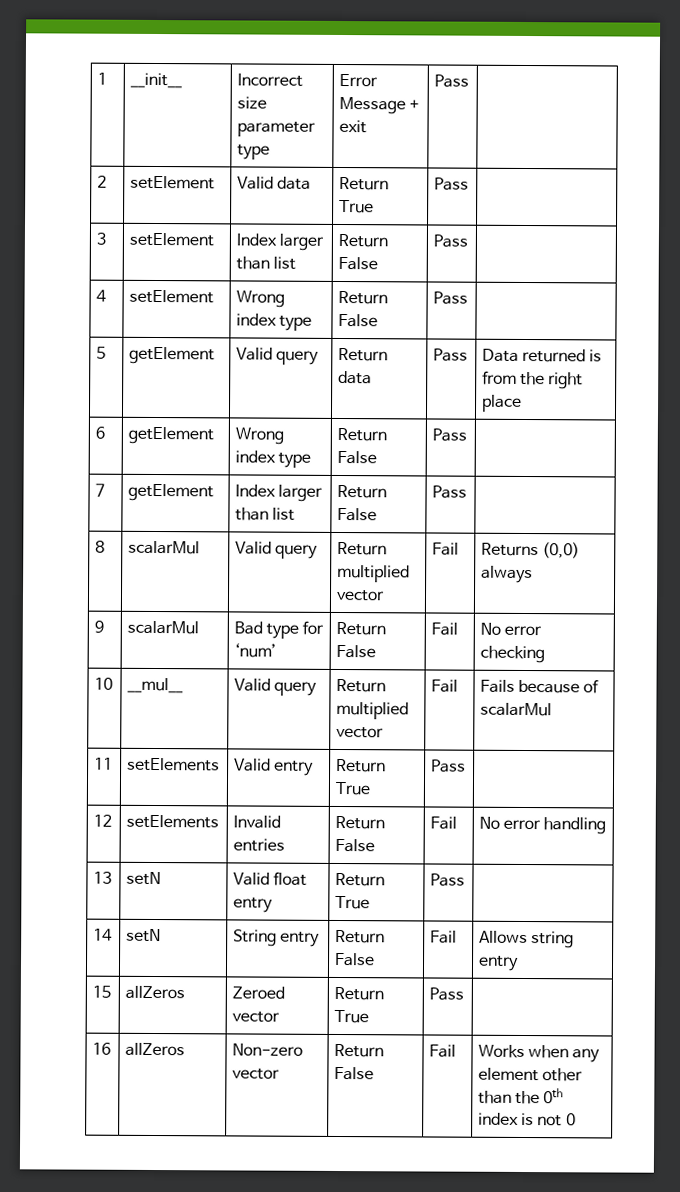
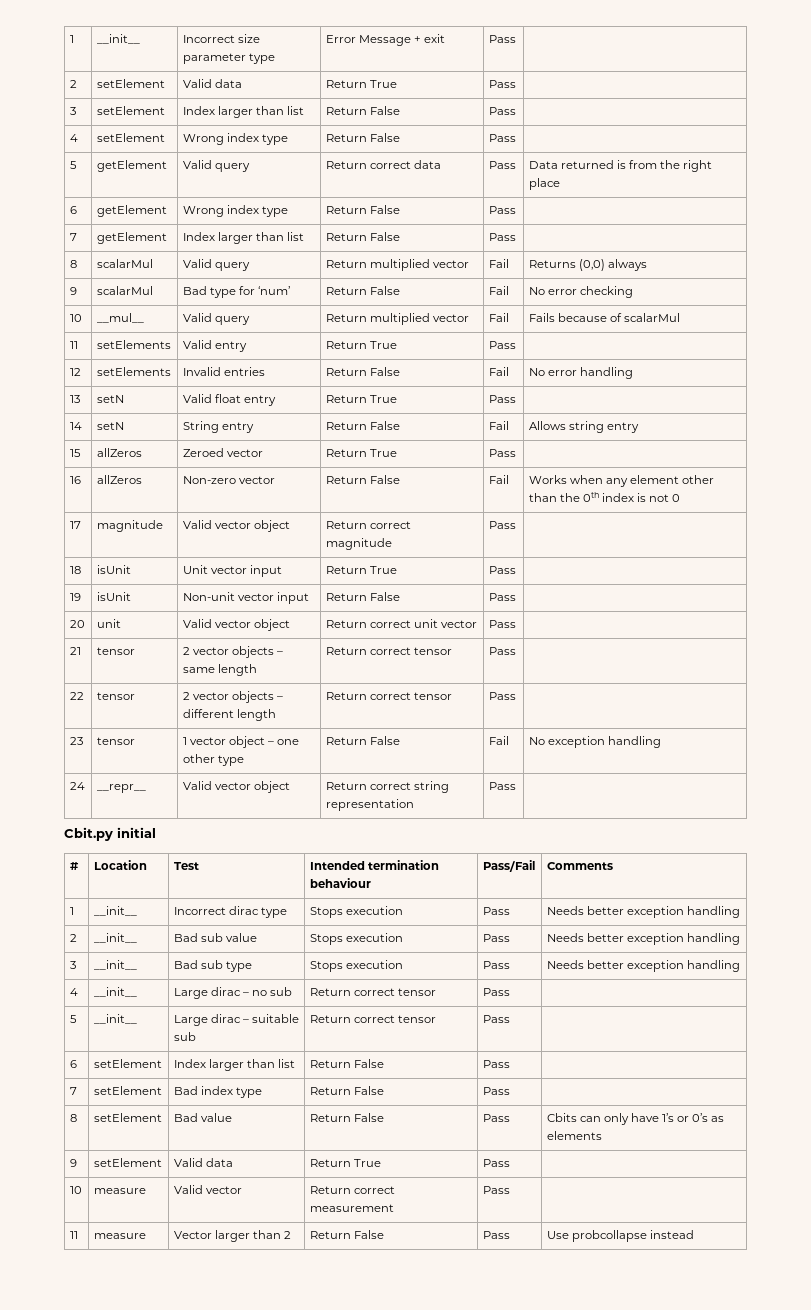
- 5 | getElement | Valid query | Return data | Pass | Data returned is from the right place
+ 5 | getElement | Valid query | Return correct data | Pass | Data returned is from the right place
+ 17 | magnitude | Valid vector object | Return correct magnitude | Pass |
+ 18 | isUnit | Unit vector input | Return True | Pass |
+ 19 | isUnit | Non-unit vector input | Return False | Pass |
+ 20 | unit | Valid vector object | Return correct unit vector | Pass |
+ 21 | tensor | 2 vector objects – same length | Return correct tensor | Pass |
+ 22 | tensor | 2 vector objects – different length | Return correct tensor | Pass |
+ 23 | tensor | 1 vector object – one other type | Return False | Fail | No exception handling
+ 24 | __repr__ | Valid vector object | Return correct string representation | Pass |
+ Cbit.py initial
+ # | Location | Test | Intended termination behaviour | Pass/Fail | Comments
+ 1 | __init__ | Incorrect dirac type | Stops execution | Pass | Needs better exception handling
+ 2 | __init__ | Bad sub value | Stops execution | Pass | Needs better exception handling
+ 3 | __init__ | Bad sub type | Stops execution | Pass | Needs better exception handling
+ 4 | __init__ | Large dirac – no sub | Return correct tensor | Pass |
+ 5 | __init__ | Large dirac – suitable sub | Return correct tensor | Pass |
+ 6 | setElement | Index larger than list | Return False | Pass |
+ 7 | setElement | Bad index type | Return False | Pass |
+ 8 | setElement | Bad value | Return False | Pass | Cbits can only have 1’s or 0’s as elements
+ 9 | setElement | Valid data | Return True | Pass |
+ 10 | measure | Valid vector | Return correct measurement | Pass |
+ 11 | measure | Vector larger than 2 | Return False | Pass | Use probcollapse instead

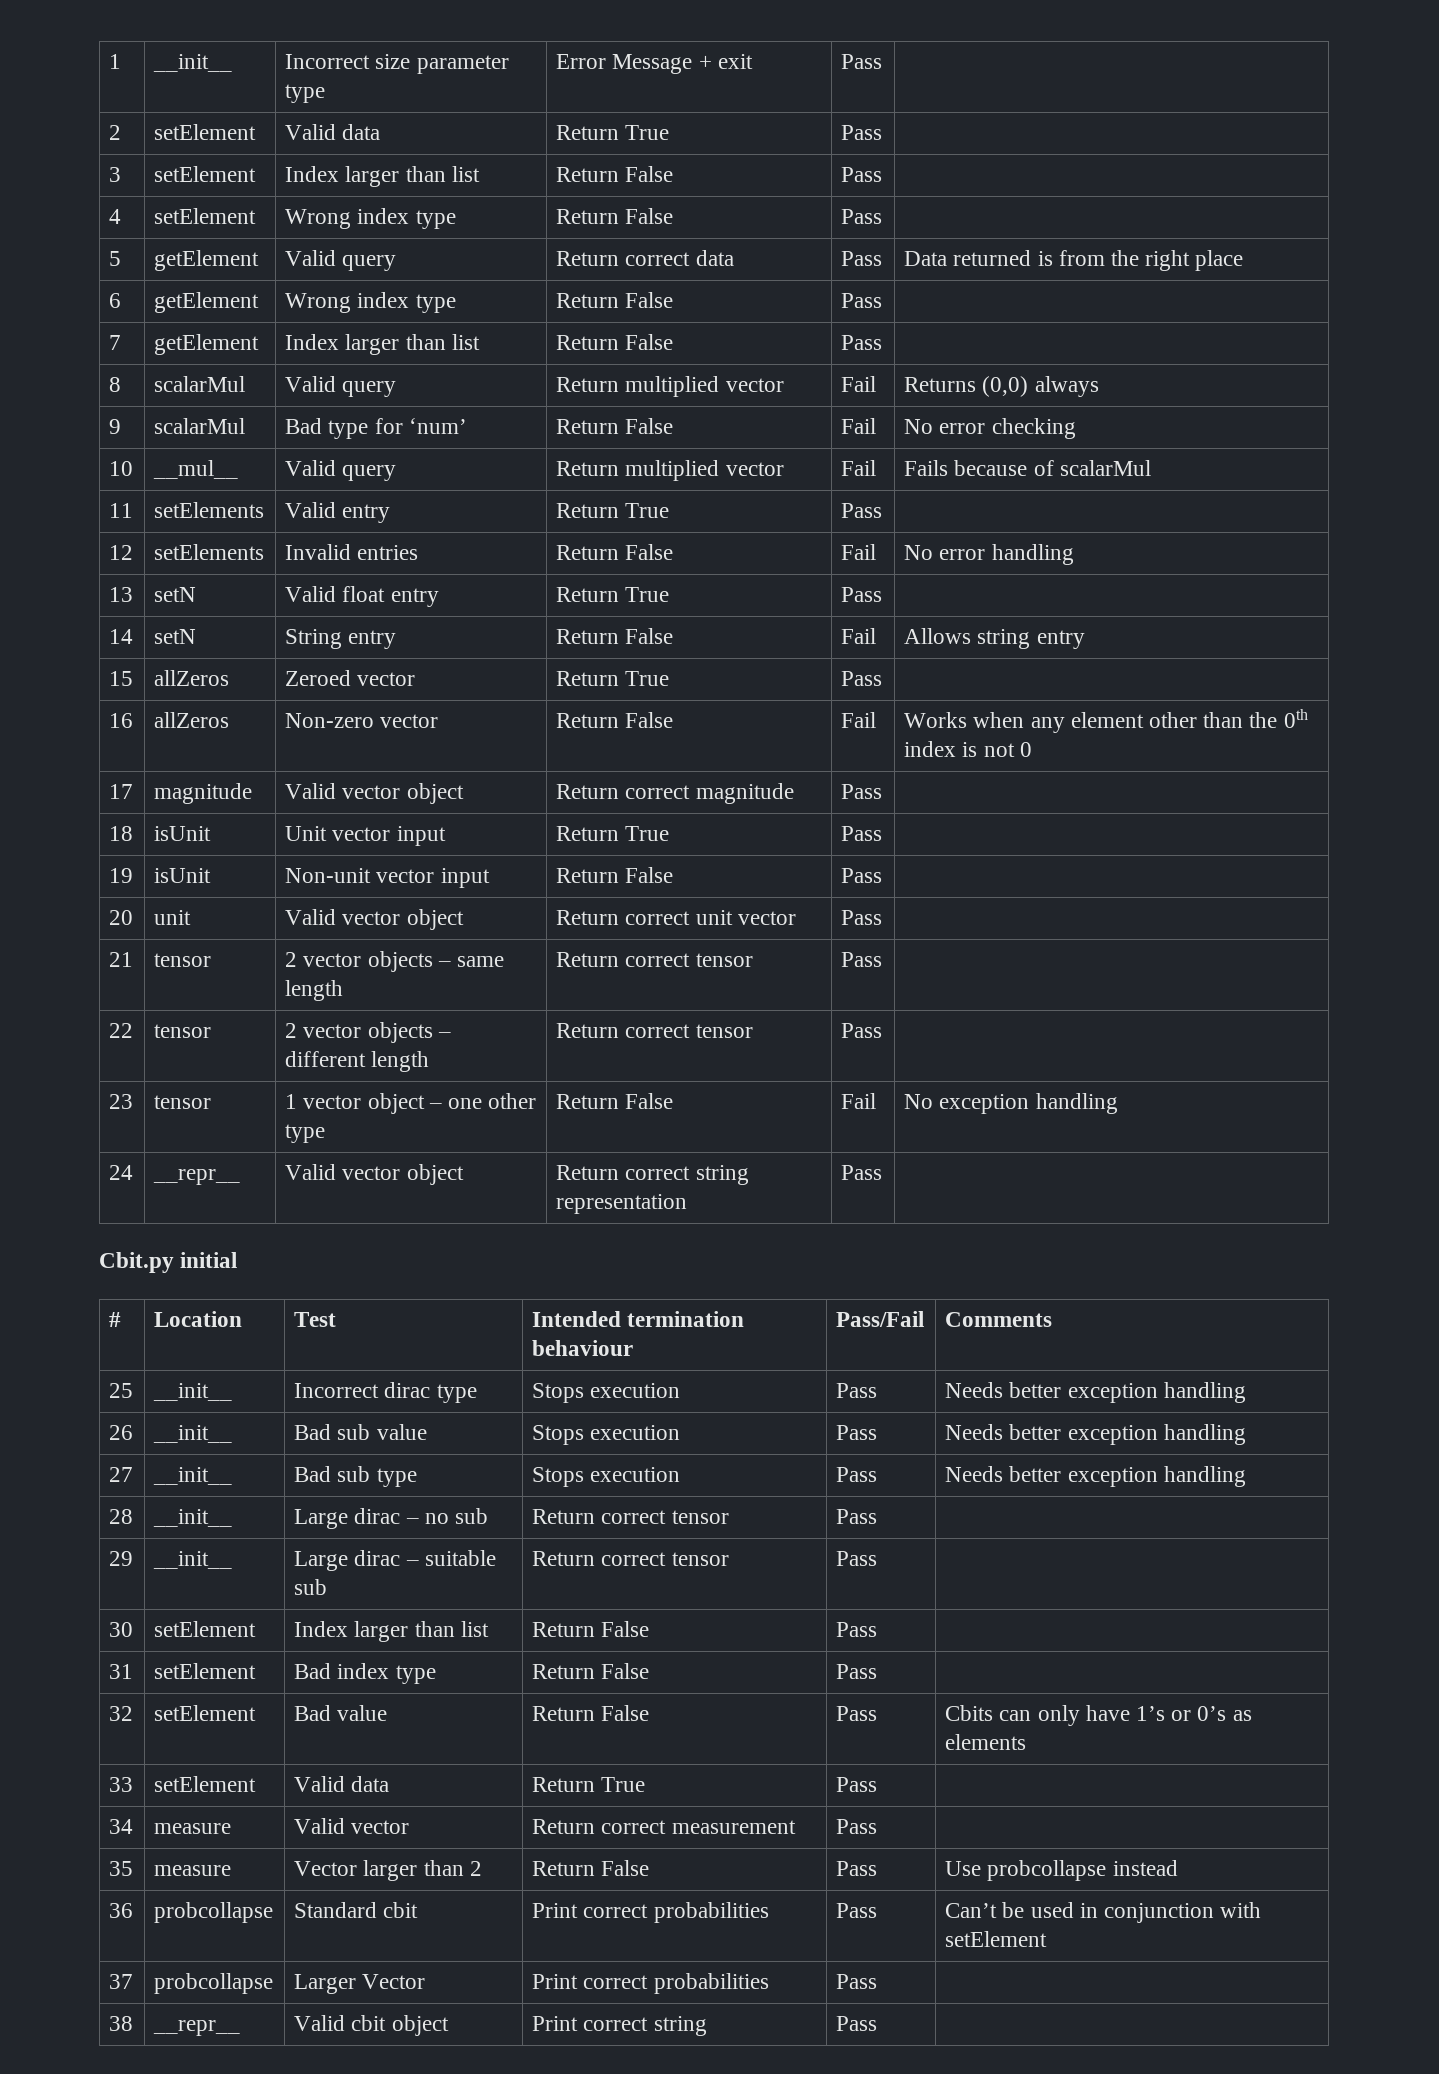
- 1 | __init__ | Incorrect dirac type | Stops execution | Pass | Needs better exception handling
+ 25 | __init__ | Incorrect dirac type | Stops execution | Pass | Needs better exception handling
- 2 | __init__ | Bad sub value | Stops execution | Pass | Needs better exception handling
+ 26 | __init__ | Bad sub value | Stops execution | Pass | Needs better exception handling
- 3 | __init__ | Bad sub type | Stops execution | Pass | Needs better exception handling
+ 27 | __init__ | Bad sub type | Stops execution | Pass | Needs better exception handling
- 4 | __init__ | Large dirac – no sub | Return correct tensor | Pass |
+ 28 | __init__ | Large dirac – no sub | Return correct tensor | Pass |
- 5 | __init__ | Large dirac – suitable sub | Return correct tensor | Pass |
+ 29 | __init__ | Large dirac – suitable sub | Return correct tensor | Pass |
- 6 | setElement | Index larger than list | Return False | Pass |
- 7 | setElement | Bad index type | Return False | Pass |
+ 30 | setElement | Index larger than list | Return False | Pass |
+ 31 | setElement | Bad index type | Return False | Pass |
- 8 | setElement | Bad value | Return False | Pass | Cbits can only have 1’s or 0’s as elements
+ 32 | setElement | Bad value | Return False | Pass | Cbits can only have 1’s or 0’s as elements
- 9 | setElement | Valid data | Return True | Pass |
- 10 | measure | Valid vector | Return correct measurement | Pass |
+ 33 | setElement | Valid data | Return True | Pass |
+ 34 | measure | Valid vector | Return correct measurement | Pass |
- 11 | measure | Vector larger than 2 | Return False | Pass | Use probcollapse instead
+ 35 | measure | Vector larger than 2 | Return False | Pass | Use probcollapse instead
+ 36 | probcollapse | Standard cbit | Print correct probabilities | Pass | Can’t be used in conjunction with setElement
+ 37 | probcollapse | Larger Vector | Print correct probabilities | Pass |
+ 38 | __repr__ | Valid cbit object | Print correct string | Pass |

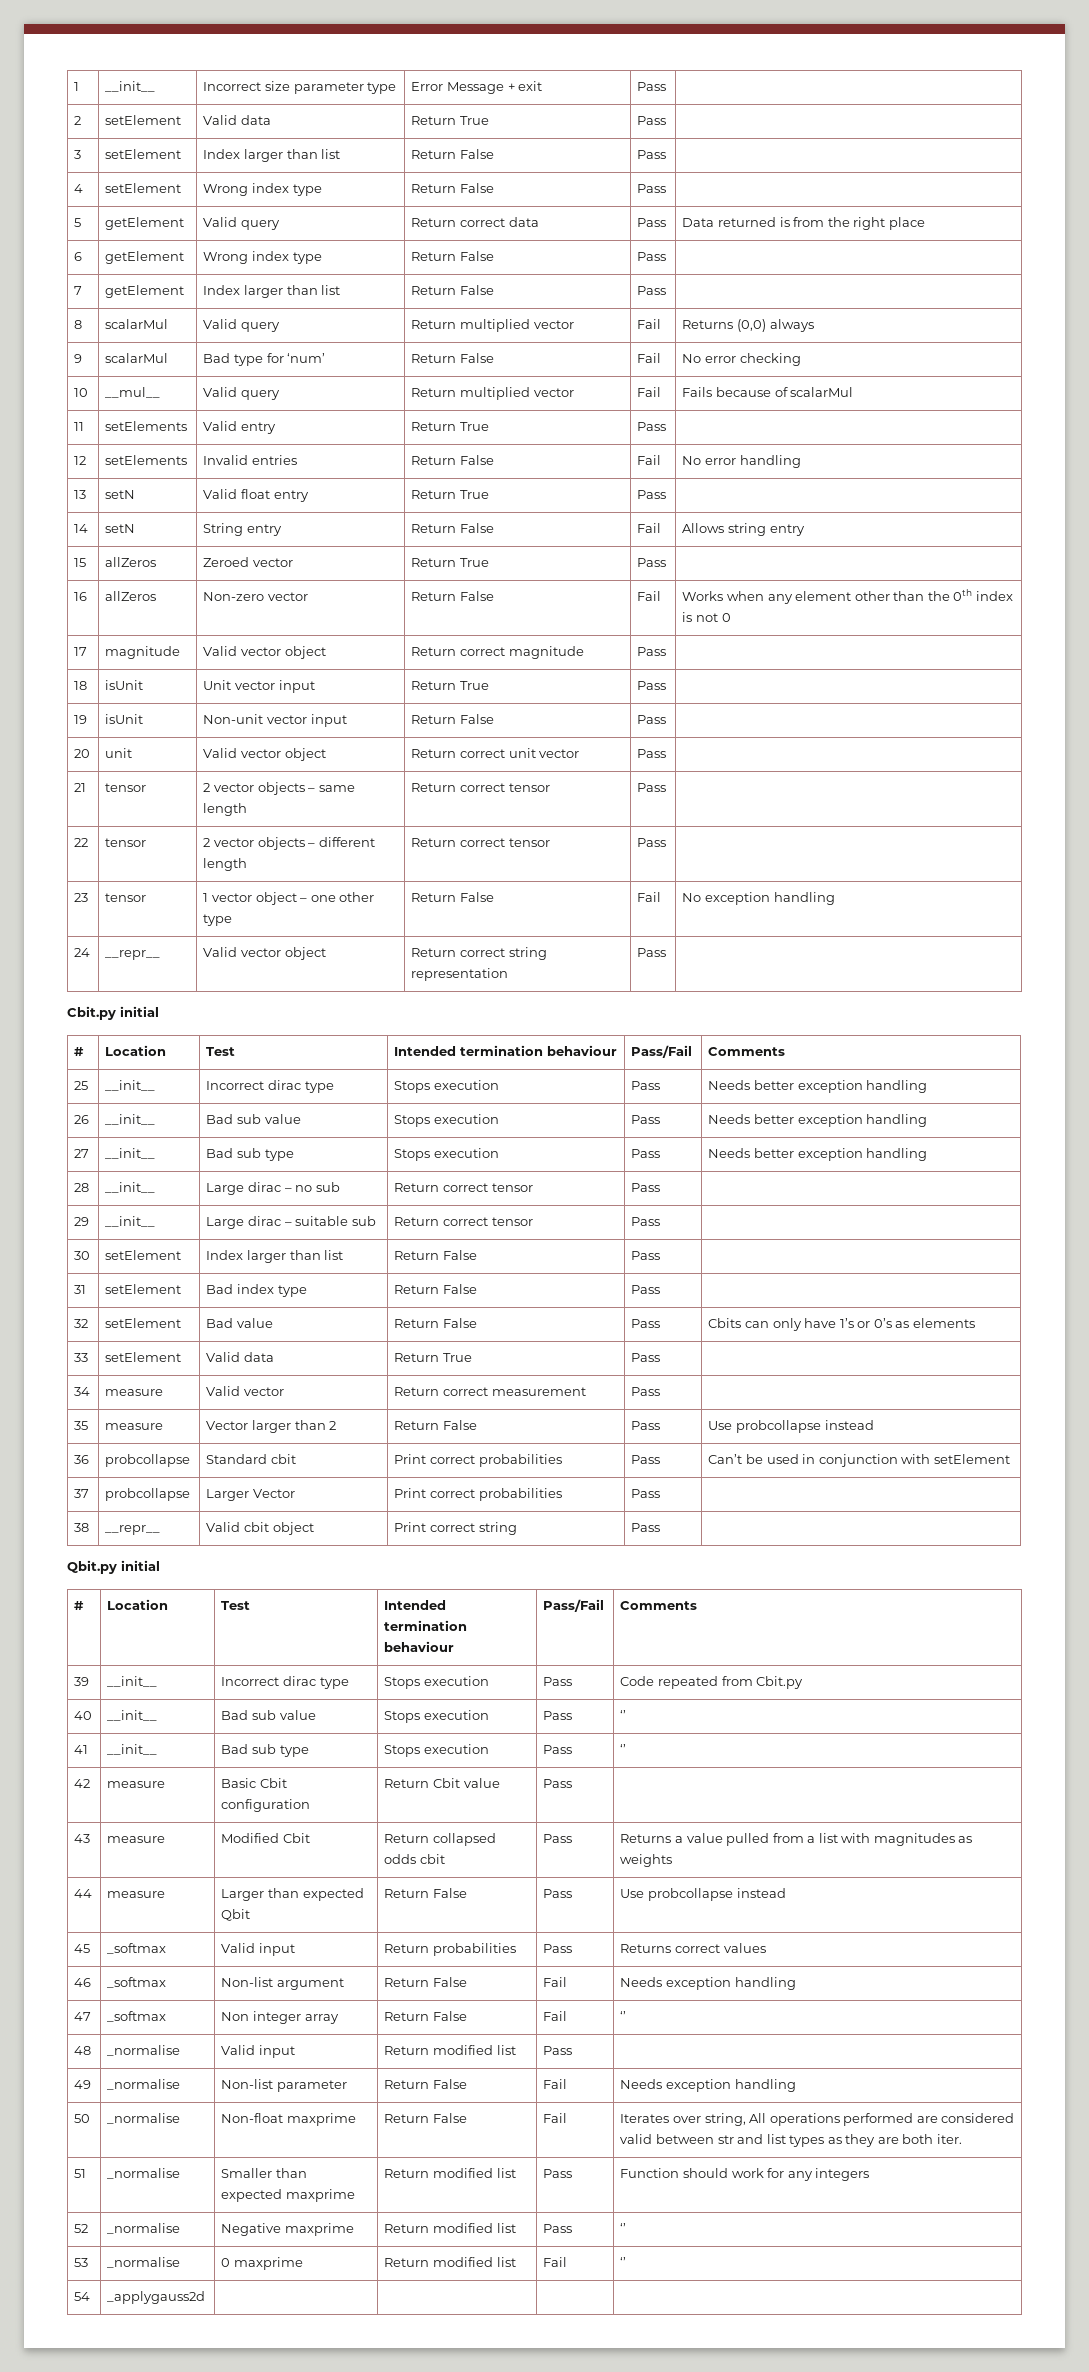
+ Qbit.py initial
+ # | Location | Test | Intended termination behaviour | Pass/Fail | Comments
+ 39 | __init__ | Incorrect dirac type | Stops execution | Pass | Code repeated from Cbit.py
+ 40 | __init__ | Bad sub value | Stops execution | Pass | ‘’
+ 41 | __init__ | Bad sub type | Stops execution | Pass | ‘’
+ 42 | measure | Basic Cbit configuration | Return Cbit value | Pass |
+ 43 | measure | Modified Cbit | Return collapsed odds cbit | Pass | Returns a value pulled from a list with magnitudes as weights
+ 44 | measure | Larger than expected Qbit | Return False | Pass | Use probcollapse instead
+ 45 | _softmax | Valid input | Return probabilities | Pass | Returns correct values
+ 46 | _softmax | Non-list argument | Return False | Fail | Needs exception handling
+ 47 | _softmax | Non integer array | Return False | Fail | ‘’
+ 48 | _normalise | Valid input | Return modified list | Pass |
+ 49 | _normalise | Non-list parameter | Return False | Fail | Needs exception handling
+ 50 | _normalise | Non-float maxprime | Return False | Fail | Iterates over string, All operations performed are considered valid between str and list types as they are both iter.
+ 51 | _normalise | Smaller than expected maxprime | Return modified list | Pass | Function should work for any integers
+ 52 | _normalise | Negative maxprime | Return modified list | Pass | ‘’
+ 53 | _normalise | 0 maxprime | Return modified list | Fail | ‘’
+ 54 | _applygauss2d | | | |

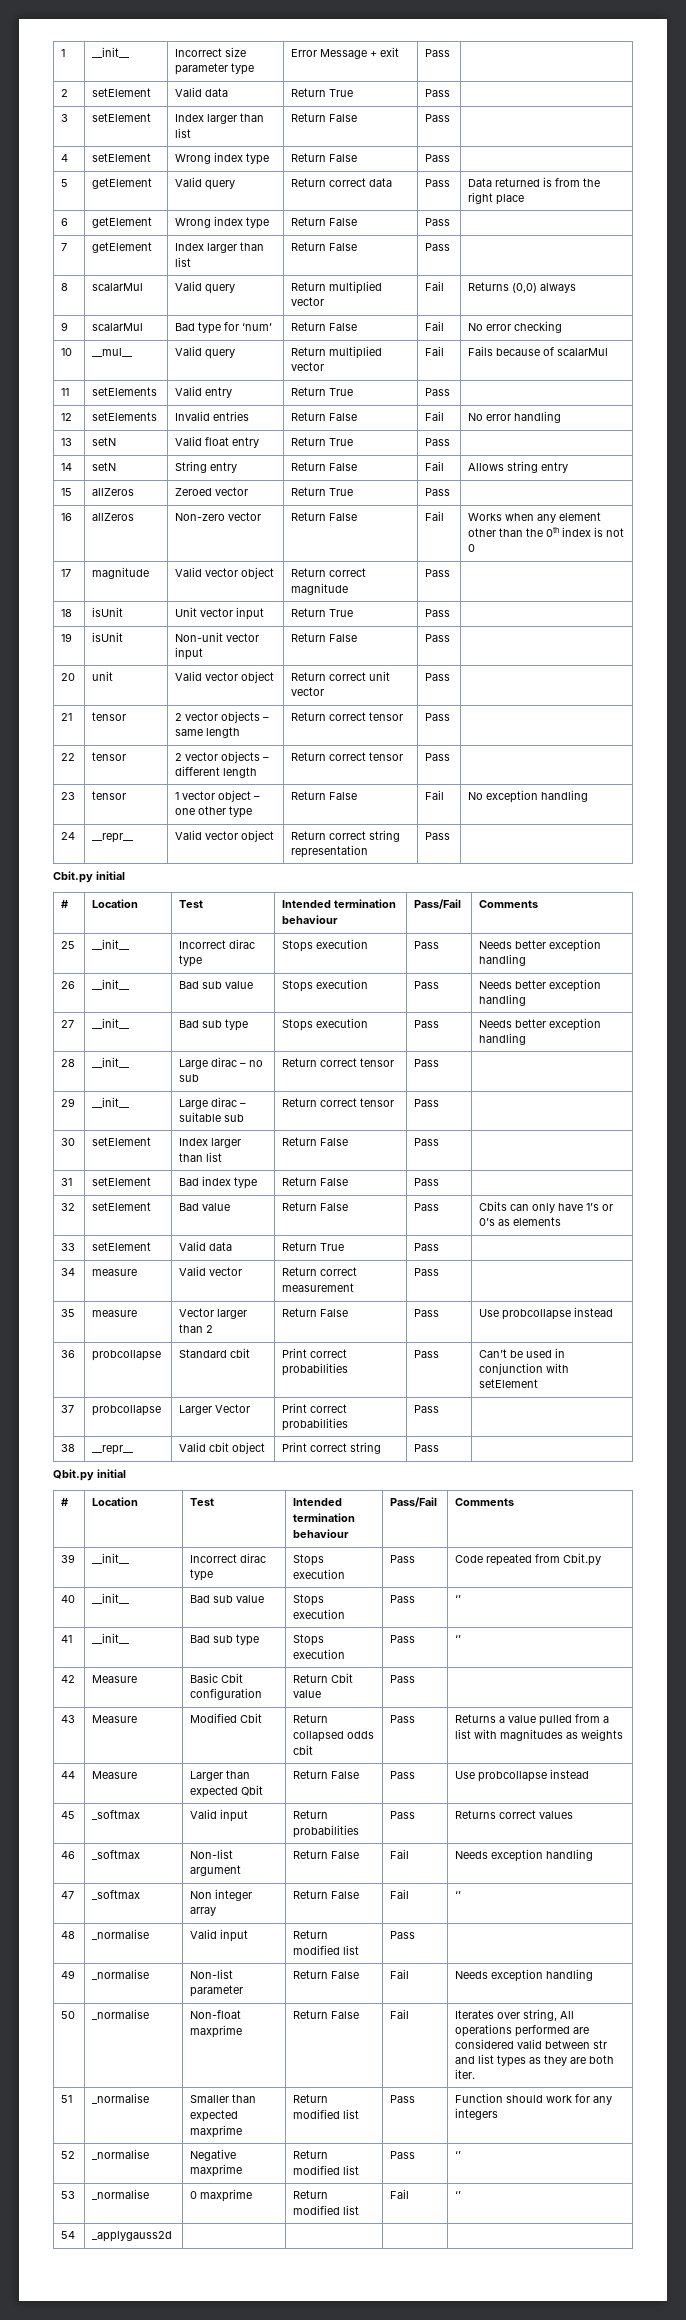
- 42 | measure | Basic Cbit configuration | Return Cbit value | Pass |
+ 42 | Measure | Basic Cbit configuration | Return Cbit value | Pass |
- 43 | measure | Modified Cbit | Return collapsed odds cbit | Pass | Returns a value pulled from a list with magnitudes as weights
+ 43 | Measure | Modified Cbit | Return collapsed odds cbit | Pass | Returns a value pulled from a list with magnitudes as weights
- 44 | measure | Larger than expected Qbit | Return False | Pass | Use probcollapse instead
+ 44 | Measure | Larger than expected Qbit | Return False | Pass | Use probcollapse instead

